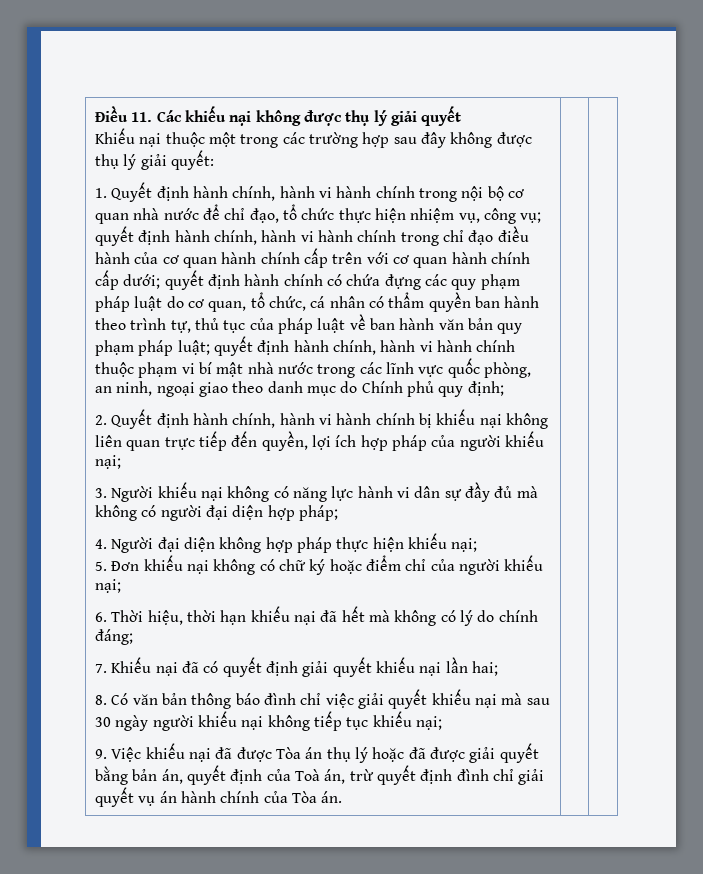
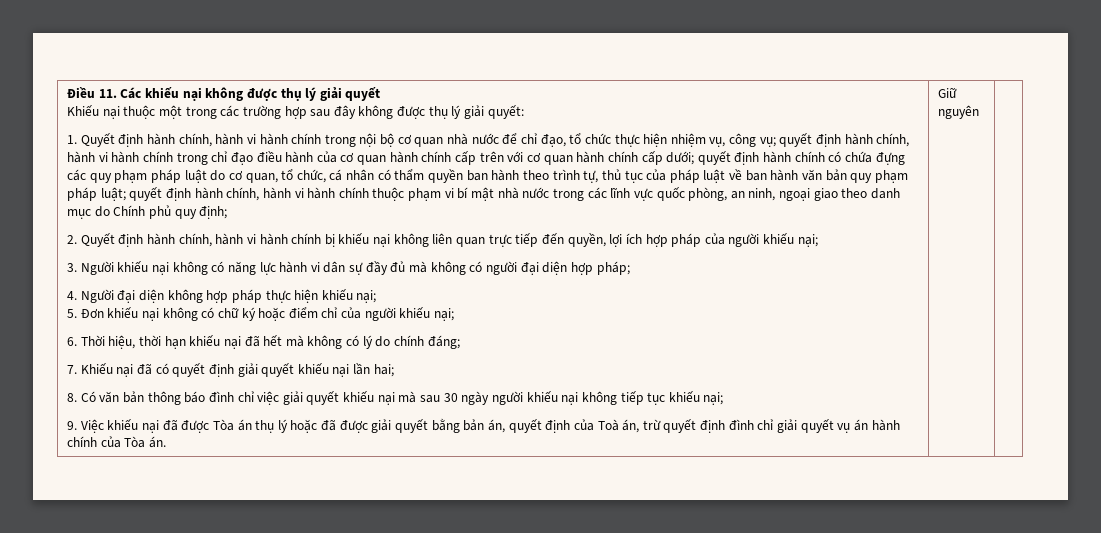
+ Giữ nguyên

